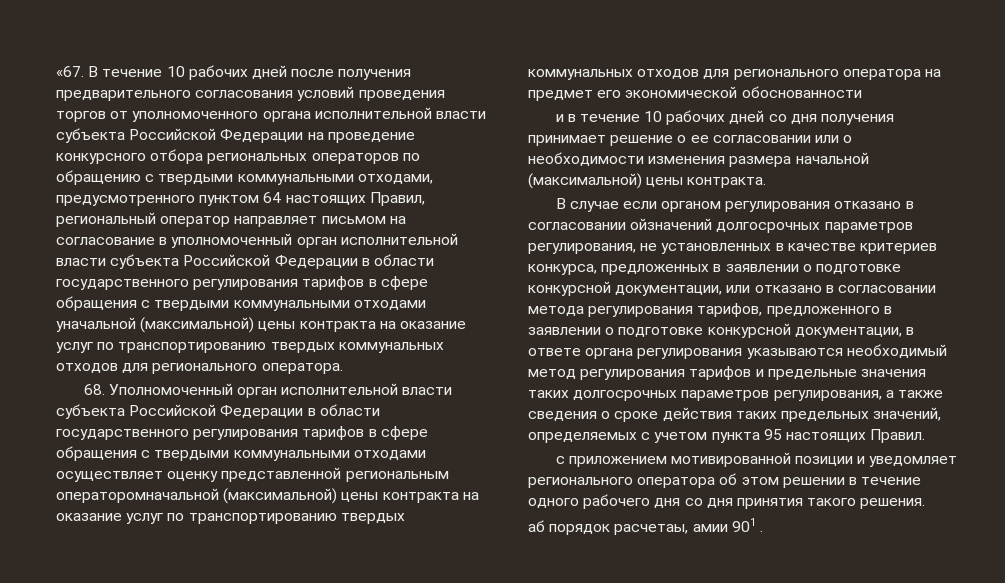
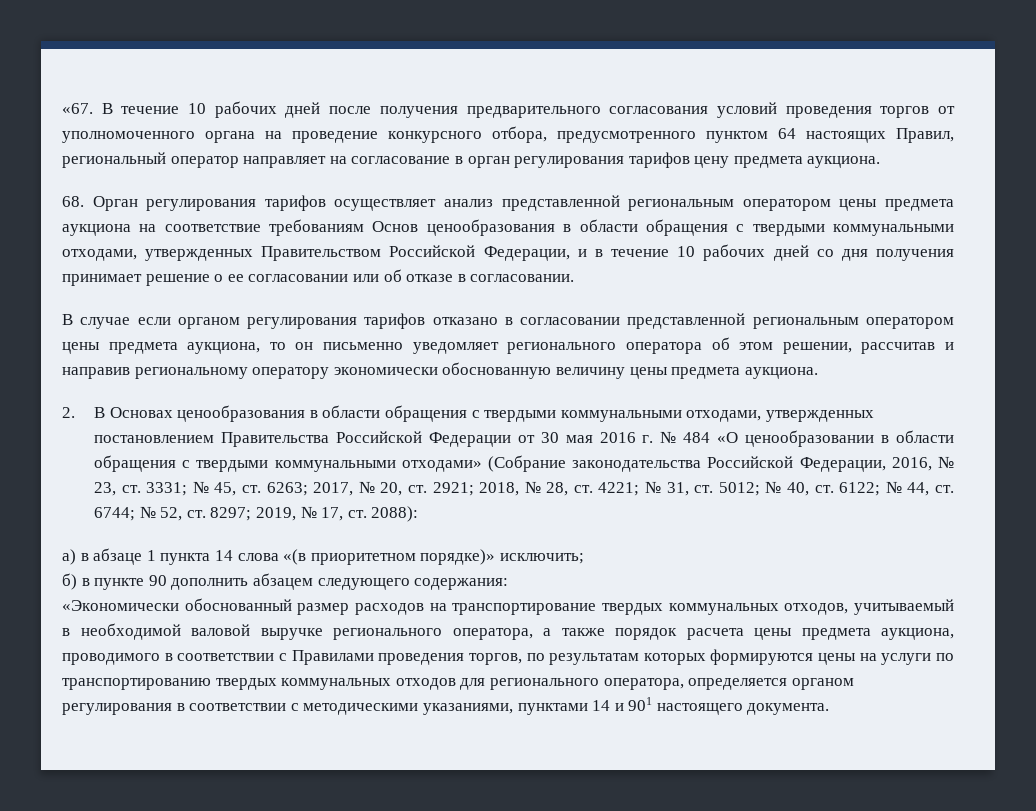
- «67. В течение 10 рабочих дней после получения предварительного согласования условий проведения торгов от уполномоченного органа исполнительной власти субъекта Российской Федерации на проведение конкурсного отбора региональных операторов по обращению с твердыми коммунальными отходами, предусмотренного пунктом 64 настоящих Правил, региональный оператор направляет письмом на согласование в уполномоченный орган исполнительной власти субъекта Российской Федерации в области государственного регулирования тарифов в сфере обращения с твердыми коммунальными отходами уначальной (максимальной) цены контракта на оказание услуг по транспортированию твердых коммунальных отходов для регионального оператора.
- 68. Уполномоченный орган исполнительной власти субъекта Российской Федерации в области государственного регулирования тарифов в сфере обращения с твердыми коммунальными отходами осуществляет оценку представленной региональным операторомначальной (максимальной) цены контракта на оказание услуг по транспортированию твердых коммунальных отходов для регионального оператора на предмет его экономической обоснованности
- и в течение 10 рабочих дней со дня получения принимает решение о ее согласовании или о необходимости изменения размера начальной (максимальной) цены контракта.
+ «67. В течение 10 рабочих дней после получения предварительного согласования условий проведения торгов от уполномоченного органа на проведение конкурсного отбора, предусмотренного пунктом 64 настоящих Правил, региональный оператор направляет на согласование в орган регулирования тарифов цену предмета аукциона.
+ 68. Орган регулирования тарифов осуществляет анализ представленной региональным оператором цены предмета аукциона на соответствие требованиям Основ ценообразования в области обращения с твердыми коммунальными отходами, утвержденных Правительством Российской Федерации, и в течение 10 рабочих дней со дня получения принимает решение о ее согласовании или об отказе в согласовании.
- В случае если органом регулирования отказано в согласовании ойзначений долгосрочных параметров регулирования, не установленных в качестве критериев конкурса, предложенных в заявлении о подготовке конкурсной документации, или отказано в согласовании метода регулирования тарифов, предложенного в заявлении о подготовке конкурсной документации, в ответе органа регулирования указываются необходимый метод регулирования тарифов и предельные значения таких долгосрочных параметров регулирования, а также сведения о сроке действия таких предельных значений, определяемых с учетом пункта 95 настоящих Правил.
- с приложением мотивированной позиции и уведомляет регионального оператора об этом решении в течение одного рабочего дня со дня принятия такого решения.
- аб порядок расчетаы, амии 901 .
+ В случае если органом регулирования тарифов отказано в согласовании представленной региональным оператором цены предмета аукциона, то он письменно уведомляет регионального оператора об этом решении, рассчитав и направив региональному оператору экономически обоснованную величину цены предмета аукциона.
+ 2. В Основах ценообразования в области обращения с твердыми коммунальными отходами, утвержденных постановлением Правительства Российской Федерации от 30 мая 2016 г. № 484 «О ценообразовании в области обращения с твердыми коммунальными отходами» (Собрание законодательства Российской Федерации, 2016, № 23, ст. 3331; № 45, ст. 6263; 2017, № 20, ст. 2921; 2018, № 28, ст. 4221; № 31, ст. 5012; № 40, ст. 6122; № 44, ст. 6744; № 52, ст. 8297; 2019, № 17, ст. 2088):
+ а) в абзаце 1 пункта 14 слова «(в приоритетном порядке)» исключить;
+ б) в пункте 90 дополнить абзацем следующего содержания:
+ «Экономически обоснованный размер расходов на транспортирование твердых коммунальных отходов, учитываемый в необходимой валовой выручке регионального оператора, а также порядок расчета цены предмета аукциона, проводимого в соответствии с Правилами проведения торгов, по результатам которых формируются цены на услуги по транспортированию твердых коммунальных отходов для регионального оператора, определяется органом регулирования в соответствии с методическими указаниями, пунктами 14 и 901 настоящего документа.

